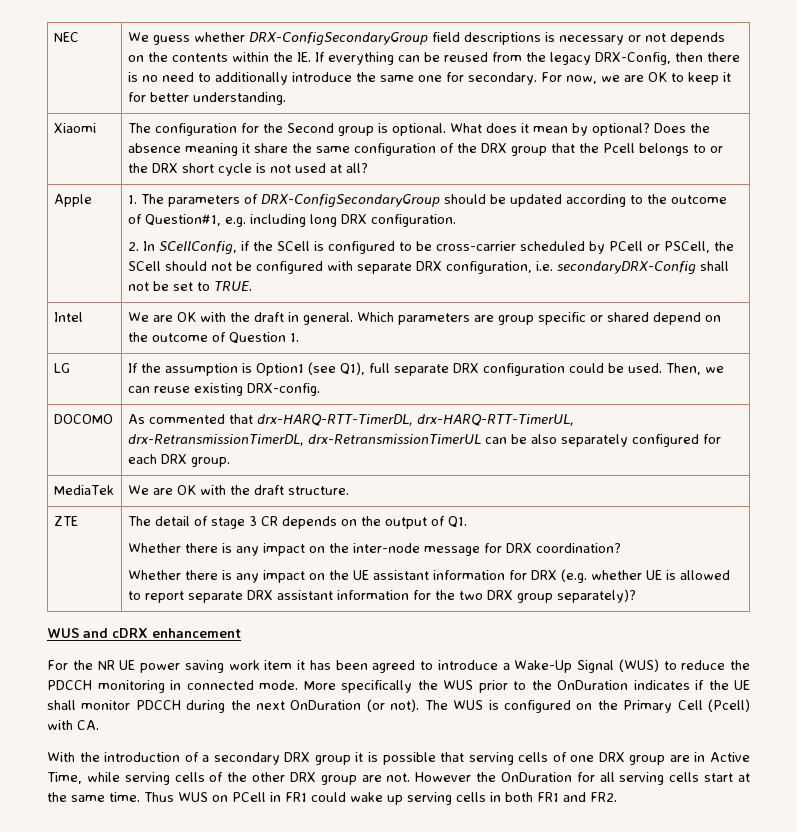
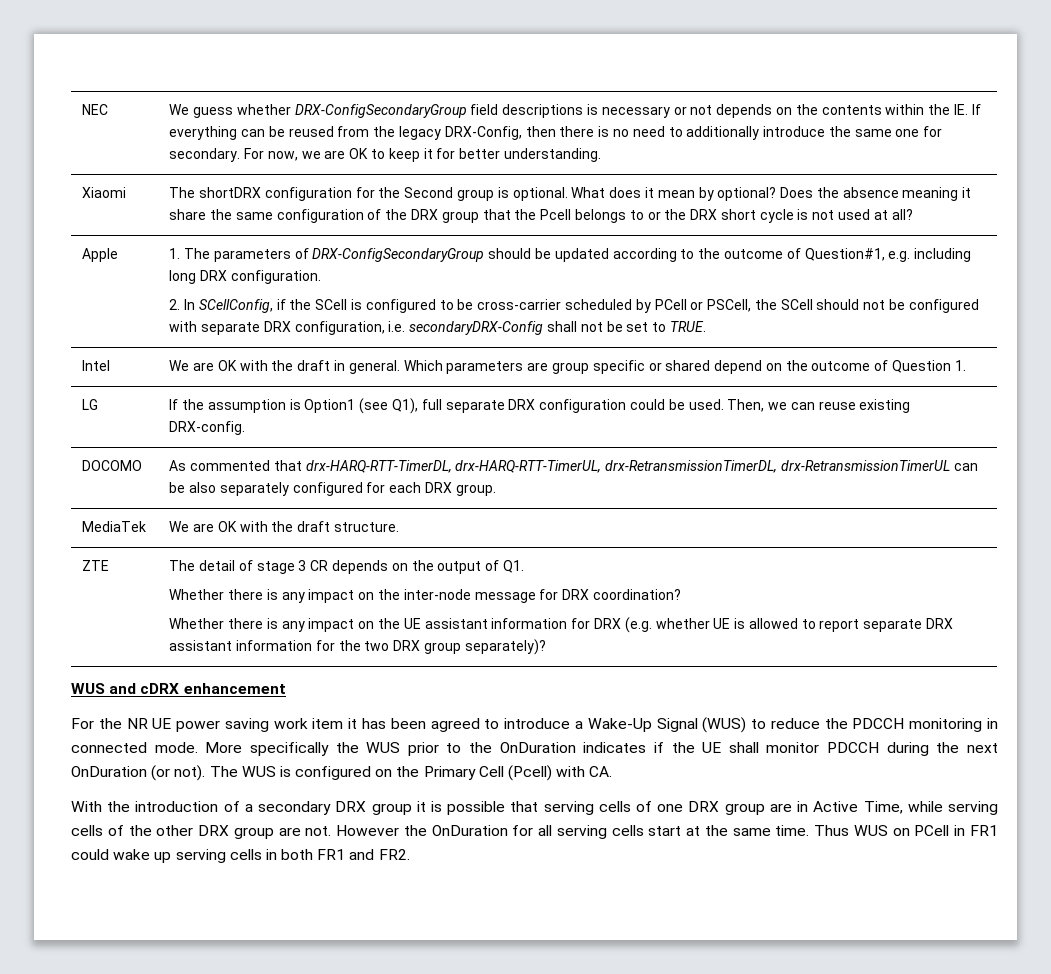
- The configuration for the Second group is optional.
+ The shortDRX configuration for the Second group is optional.

